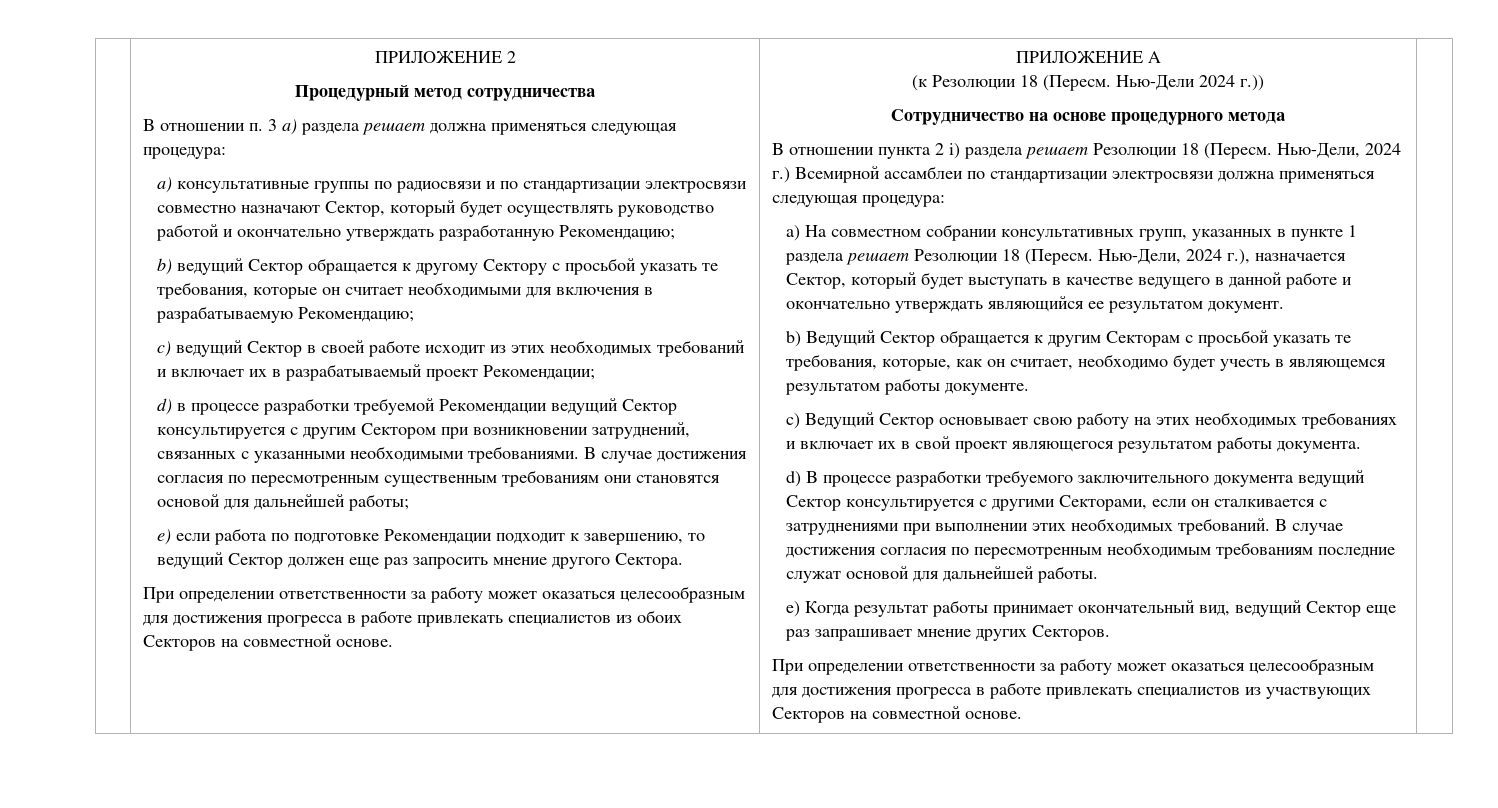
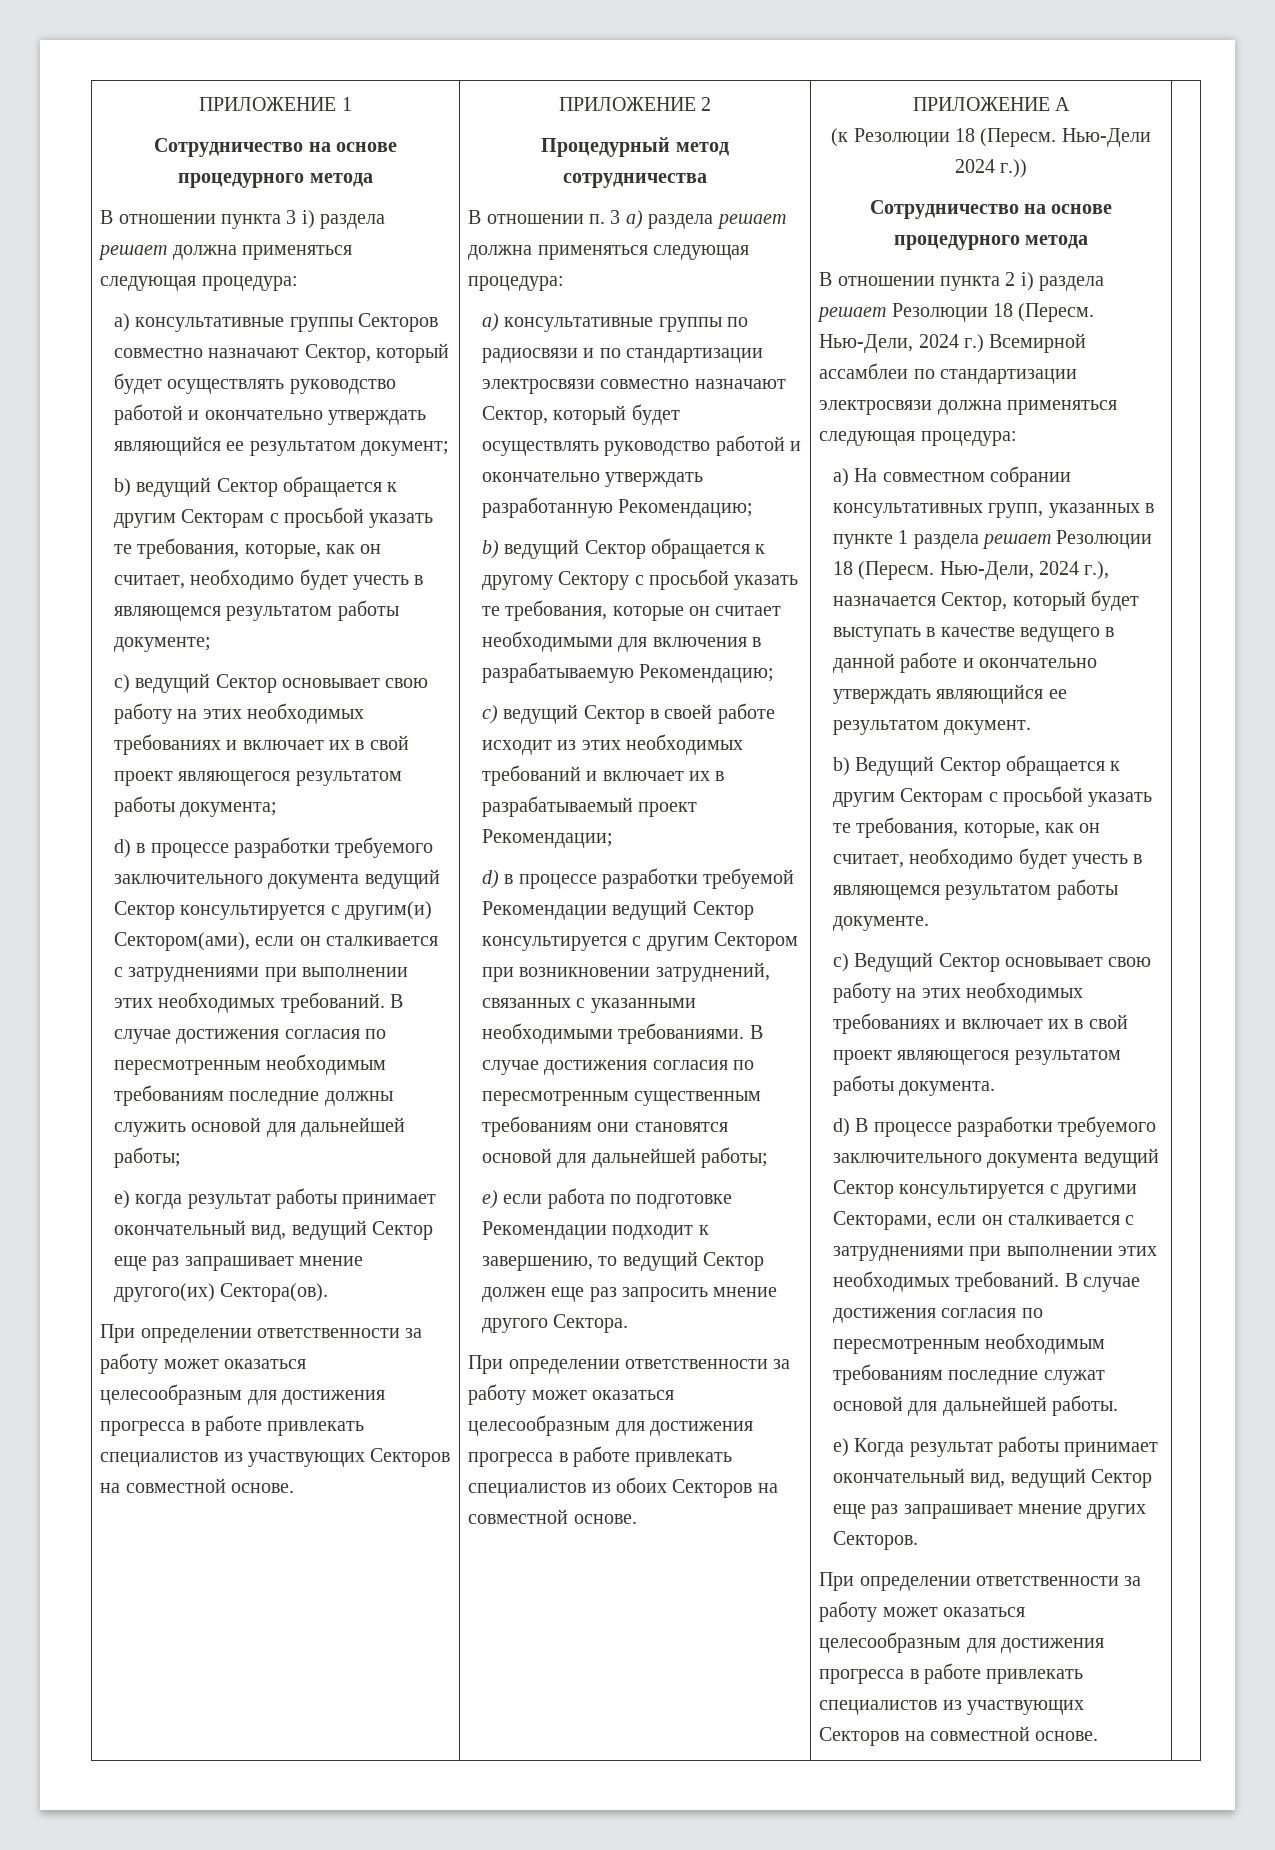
+ ПРИЛОЖЕНИЕ 1
+ Сотрудничество на основе процедурного метода
+ В отношении пункта 3 i) раздела решает должна применяться следующая процедура:
+ a) консультативные группы Секторов совместно назначают Сектор, который будет осуществлять руководство работой и окончательно утверждать являющийся ее результатом документ;
+ b) ведущий Сектор обращается к другим Секторам с просьбой указать те требования, которые, как он считает, необходимо будет учесть в являющемся результатом работы документе;
+ c) ведущий Сектор основывает свою работу на этих необходимых требованиях и включает их в свой проект являющегося результатом работы документа;
+ d) в процессе разработки требуемого заключительного документа ведущий Сектор консультируется с другим(и) Сектором(ами), если он сталкивается с затруднениями при выполнении этих необходимых требований. В случае достижения согласия по пересмотренным необходимым требованиям последние должны служить основой для дальнейшей работы;
+ e) когда результат работы принимает окончательный вид, ведущий Сектор еще раз запрашивает мнение другого(их) Сектора(ов).
+ При определении ответственности за работу может оказаться целесообразным для достижения прогресса в работе привлекать специалистов из участвующих Секторов на совместной основе.

